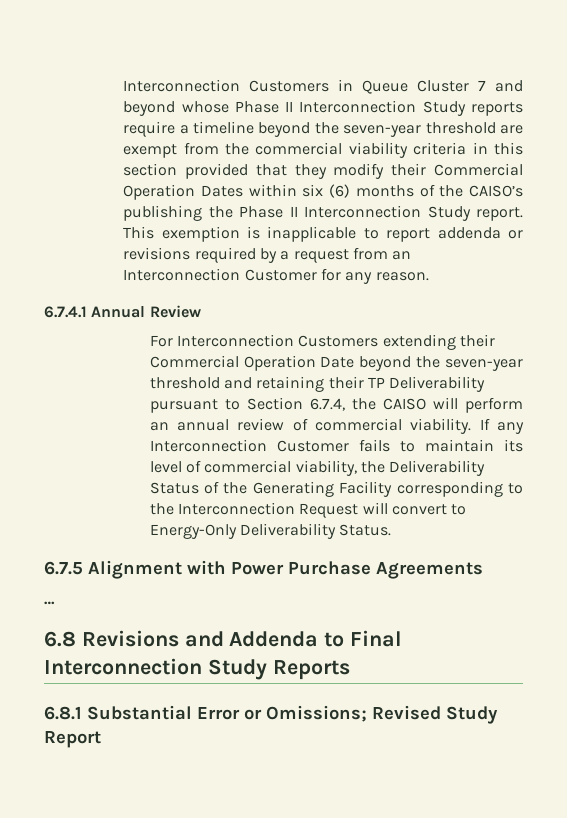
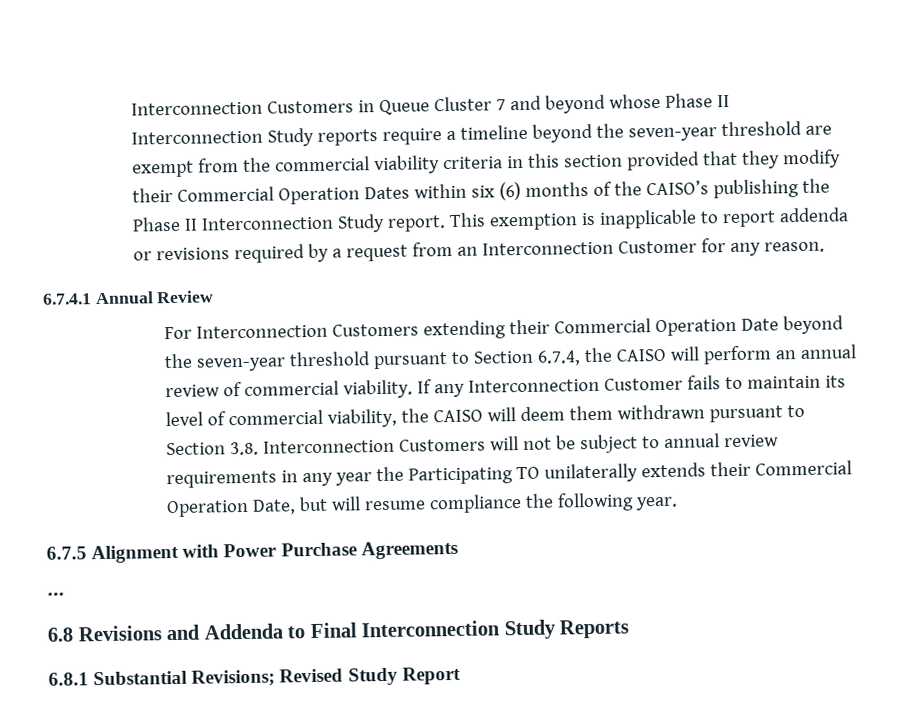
- For Interconnection Customers extending their Commercial Operation Date beyond the seven-year threshold and retaining their TP Deliverability pursuant to Section 6.7.4, the CAISO will perform an annual review of commercial viability.
+ For Interconnection Customers extending their Commercial Operation Date beyond the seven-year threshold pursuant to Section 6.7.4, the CAISO will perform an annual review of commercial viability.
- If any Interconnection Customer fails to maintain its level of commercial viability, the Deliverability Status of the Generating Facility corresponding to the Interconnection Request will convert to Energy-Only Deliverability Status.
+ If any Interconnection Customer fails to maintain its level of commercial viability, the CAISO will deem them withdrawn pursuant to Section 3.8. Interconnection Customers will not be subject to annual review requirements in any year the Participating TO unilaterally extends their Commercial Operation Date, but will resume compliance the following year.
- 6.8.1 Substantial Error or Omissions; Revised Study Report
+ 6.8.1 Substantial Revisions; Revised Study Report

